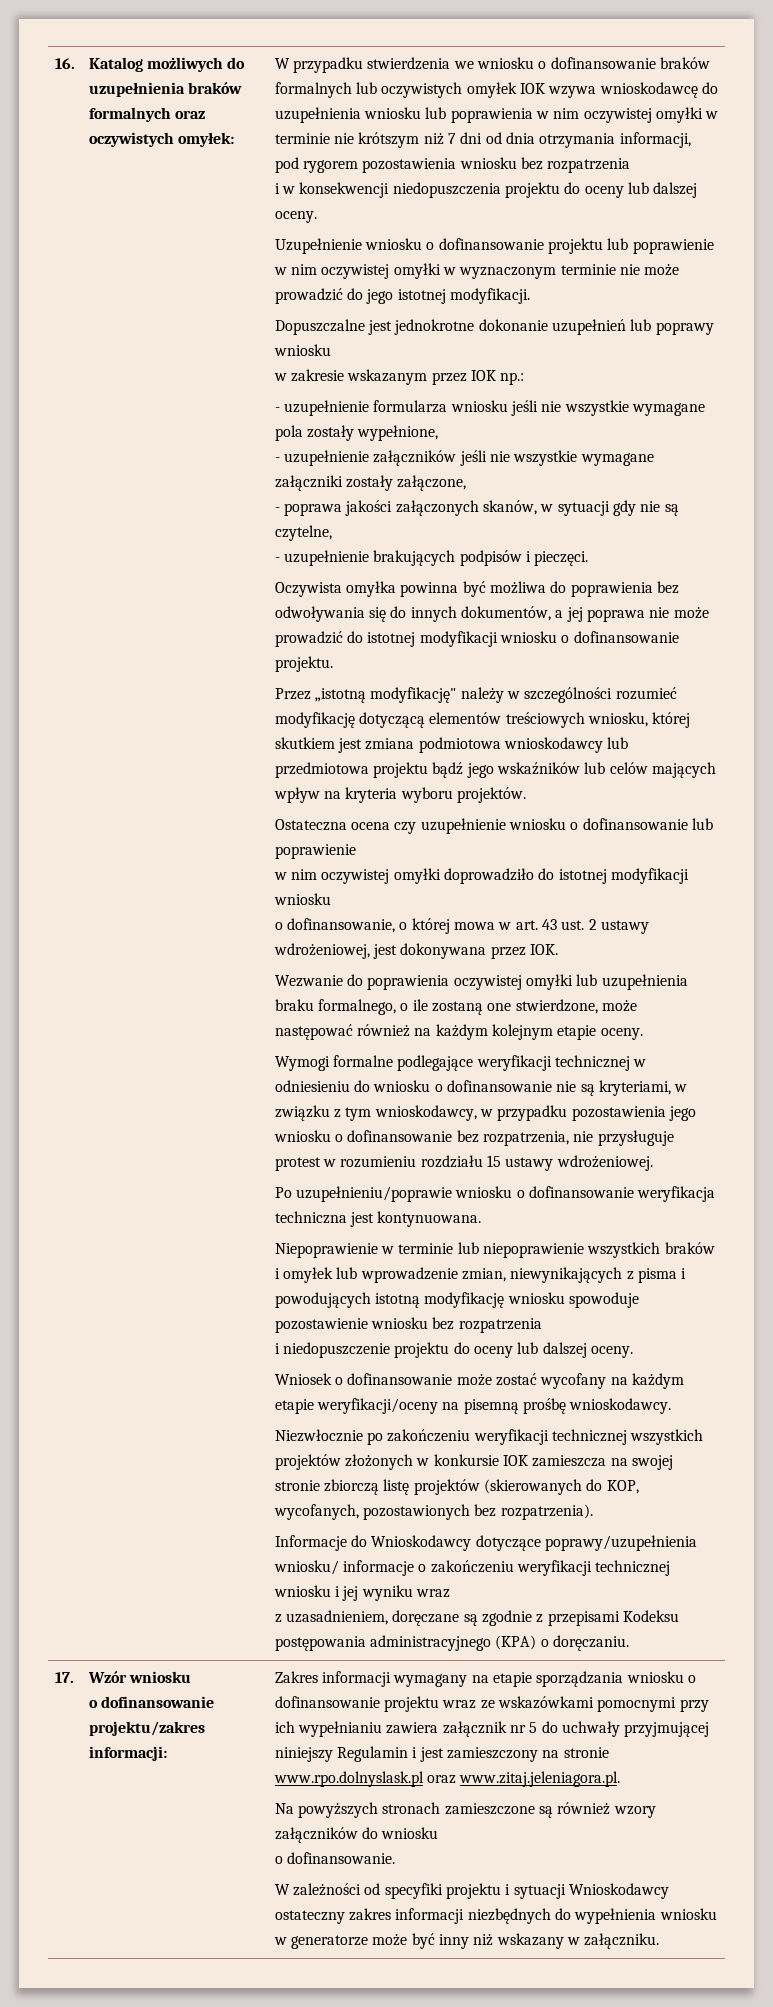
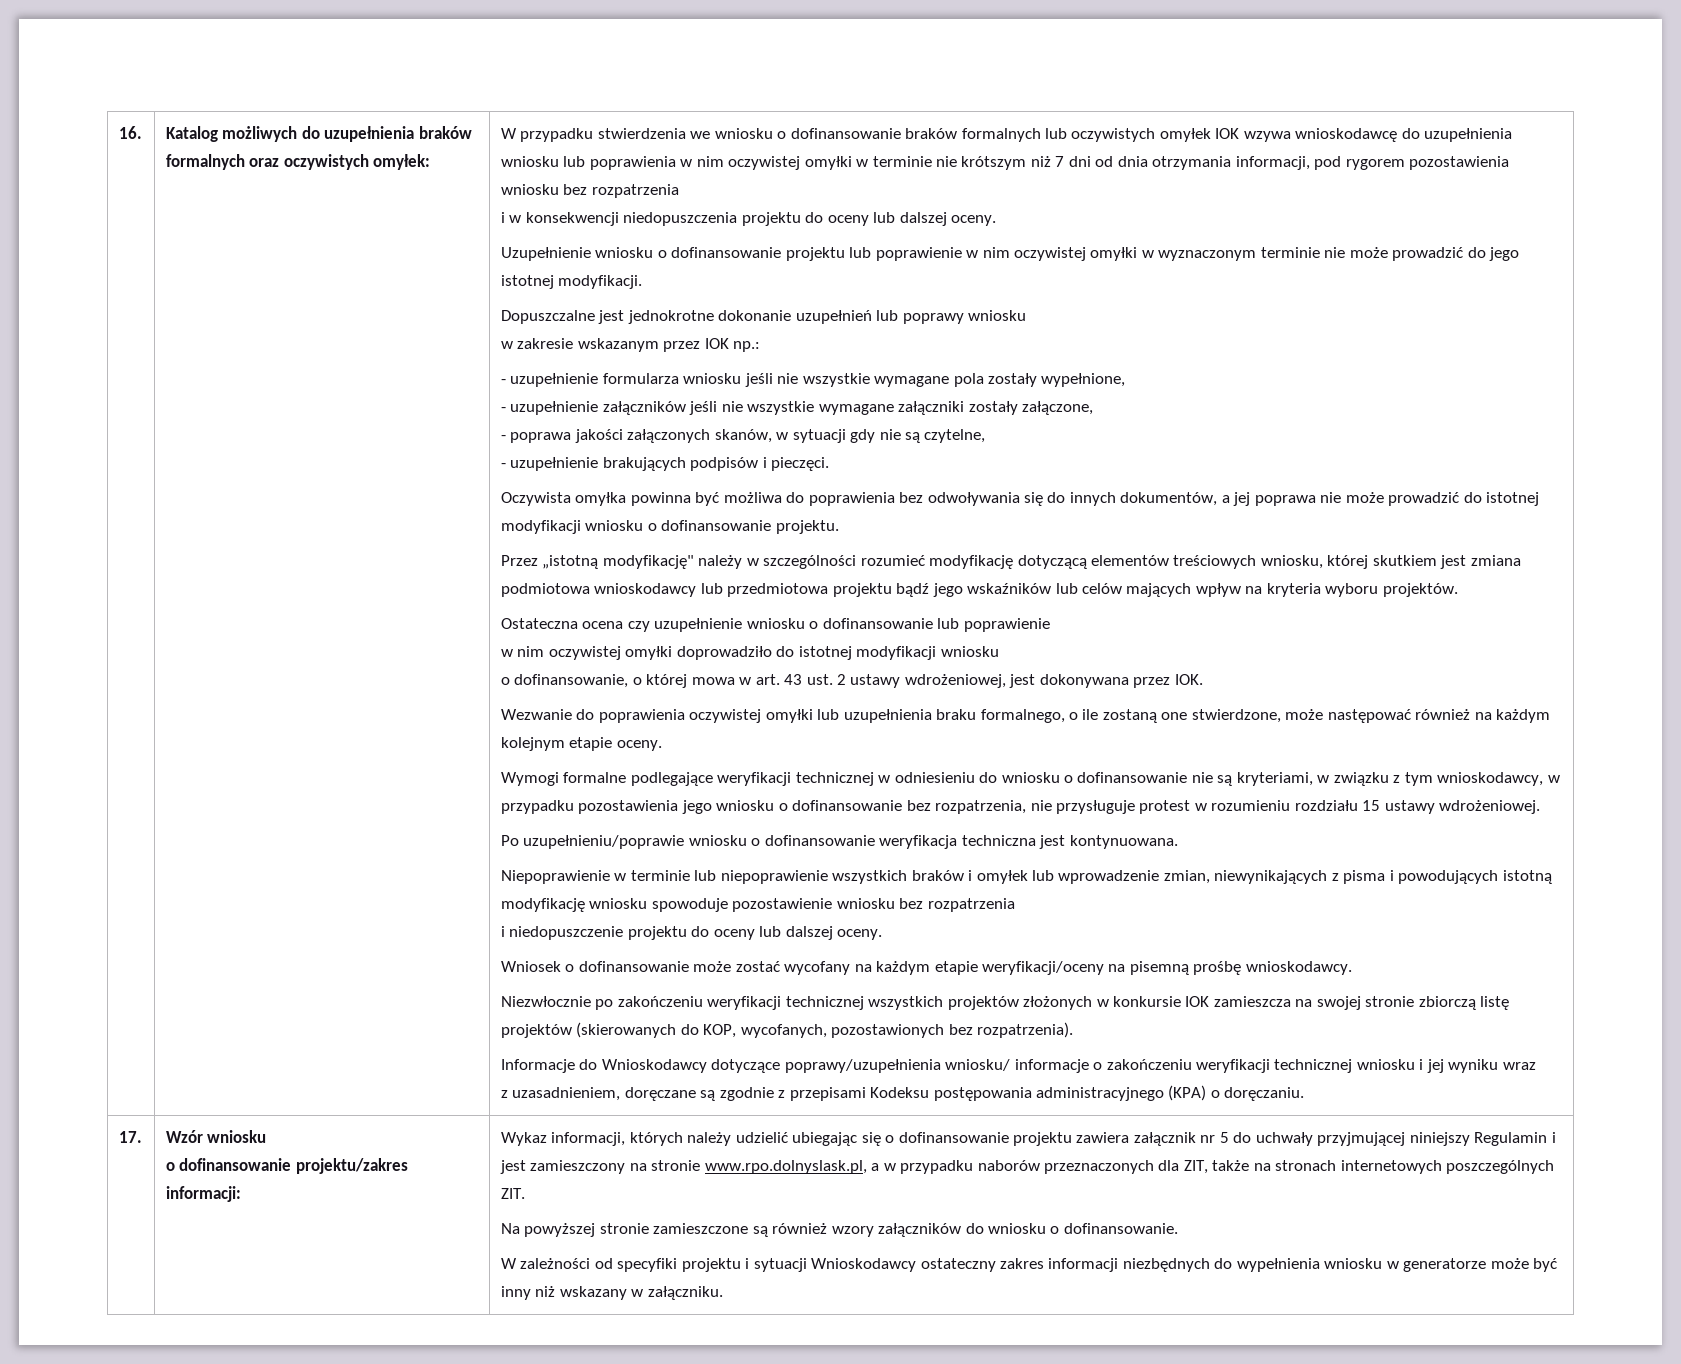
- Zakres informacji wymagany na etapie sporządzania wniosku o dofinansowanie projektu wraz ze wskazówkami pomocnymi przy ich wypełnianiu zawiera załącznik nr 5 do uchwały przyjmującej niniejszy Regulamin i jest zamieszczony na stronie www.rpo.dolnyslask.pl oraz www.zitaj.jeleniagora.pl.
+ Wykaz informacji, których należy udzielić ubiegając się o dofinansowanie projektu zawiera załącznik nr 5 do uchwały przyjmującej niniejszy Regulamin i jest zamieszczony na stronie www.rpo.dolnyslask.pl, a w przypadku naborów przeznaczonych dla ZIT, także na stronach internetowych poszczególnych ZIT.
- Na powyższych stronach zamieszczone są również wzory załączników do wniosku
- o dofinansowanie.
+ Na powyższej stronie zamieszczone są również wzory załączników do wniosku o dofinansowanie.

